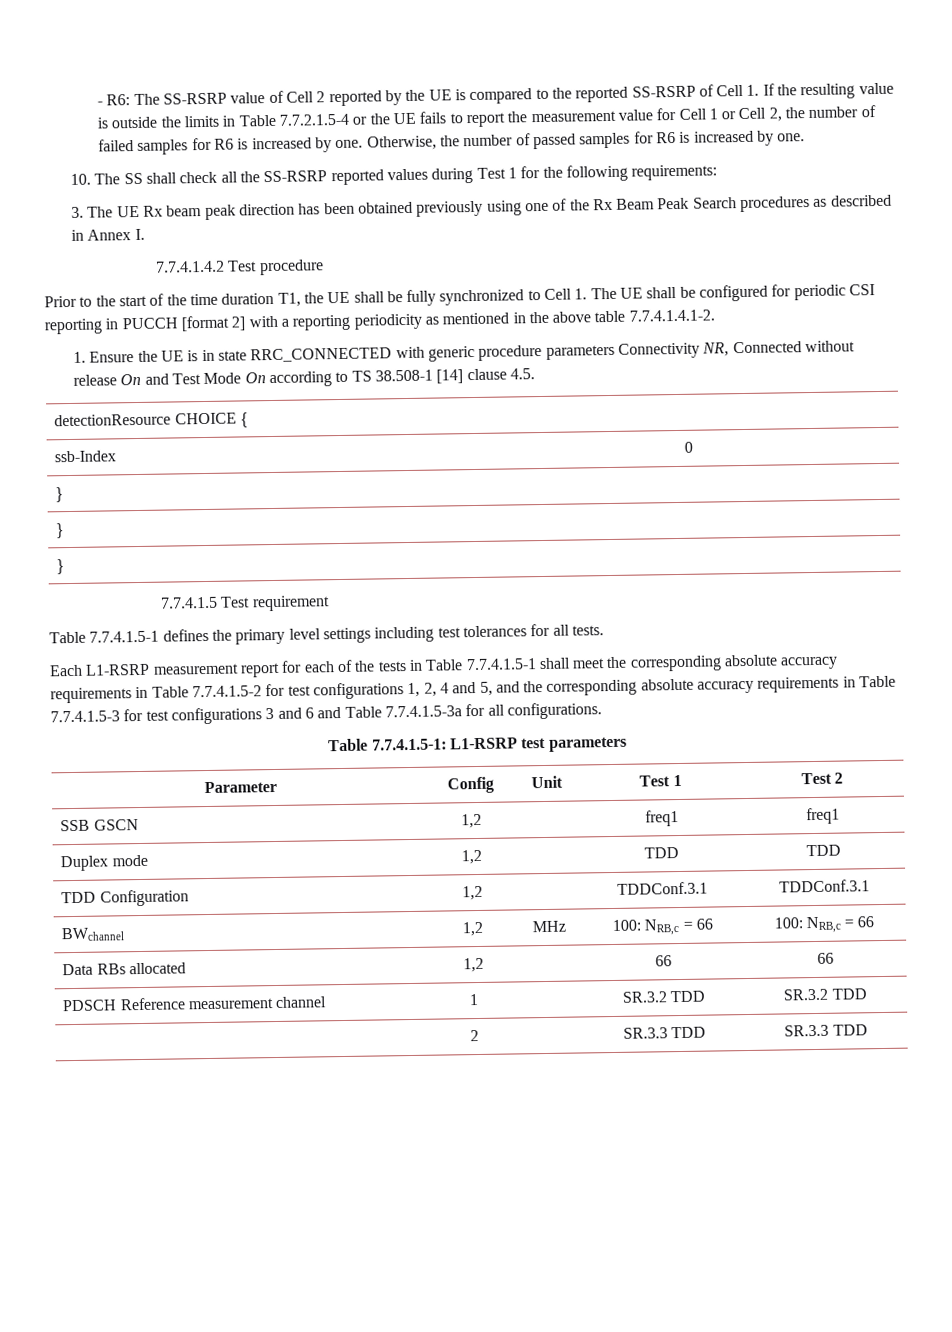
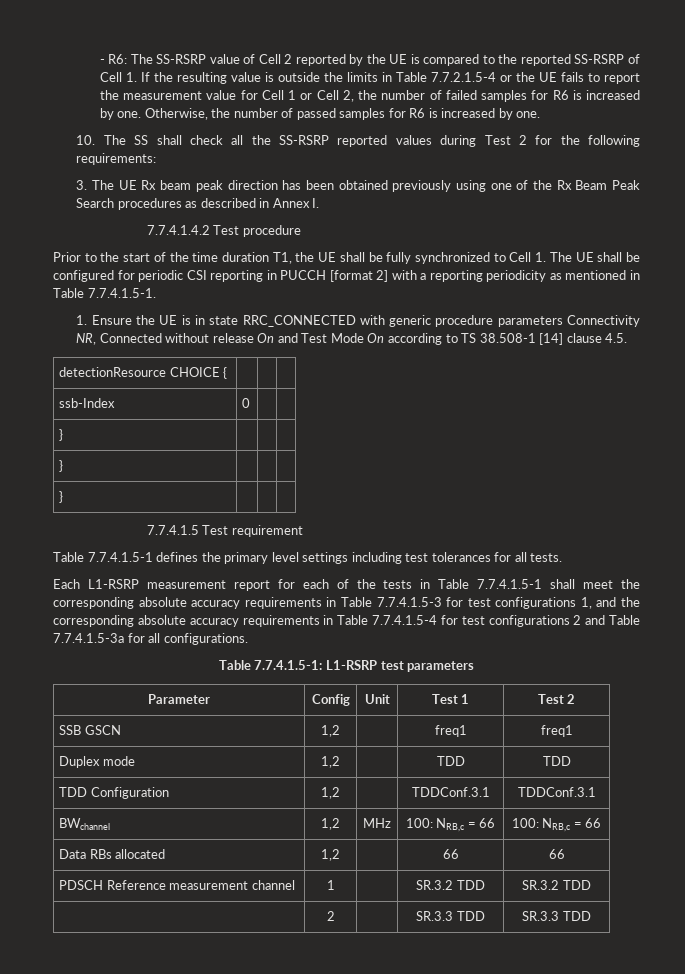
- 10. The SS shall check all the SS-RSRP reported values during Test 1 for the following requirements:
+ 10. The SS shall check all the SS-RSRP reported values during Test 2 for the following requirements:
- Prior to the start of the time duration T1, the UE shall be fully synchronized to Cell 1. The UE shall be configured for periodic CSI reporting in PUCCH [format 2] with a reporting periodicity as mentioned in the above table 7.7.4.1.4.1-2.
+ Prior to the start of the time duration T1, the UE shall be fully synchronized to Cell 1. The UE shall be configured for periodic CSI reporting in PUCCH [format 2] with a reporting periodicity as mentioned in Table 7.7.4.1.5-1.
- Each L1-RSRP measurement report for each of the tests in Table 7.7.4.1.5-1 shall meet the corresponding absolute accuracy requirements in Table 7.7.4.1.5-2 for test configurations 1, 2, 4 and 5, and the corresponding absolute accuracy requirements in Table 7.7.4.1.5-3 for test configurations 3 and 6 and Table 7.7.4.1.5-3a for all configurations.
+ Each L1-RSRP measurement report for each of the tests in Table 7.7.4.1.5-1 shall meet the corresponding absolute accuracy requirements in Table 7.7.4.1.5-3 for test configurations 1, and the corresponding absolute accuracy requirements in Table 7.7.4.1.5-4 for test configurations 2 and Table 7.7.4.1.5-3a for all configurations.

